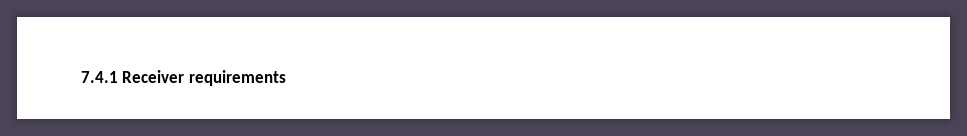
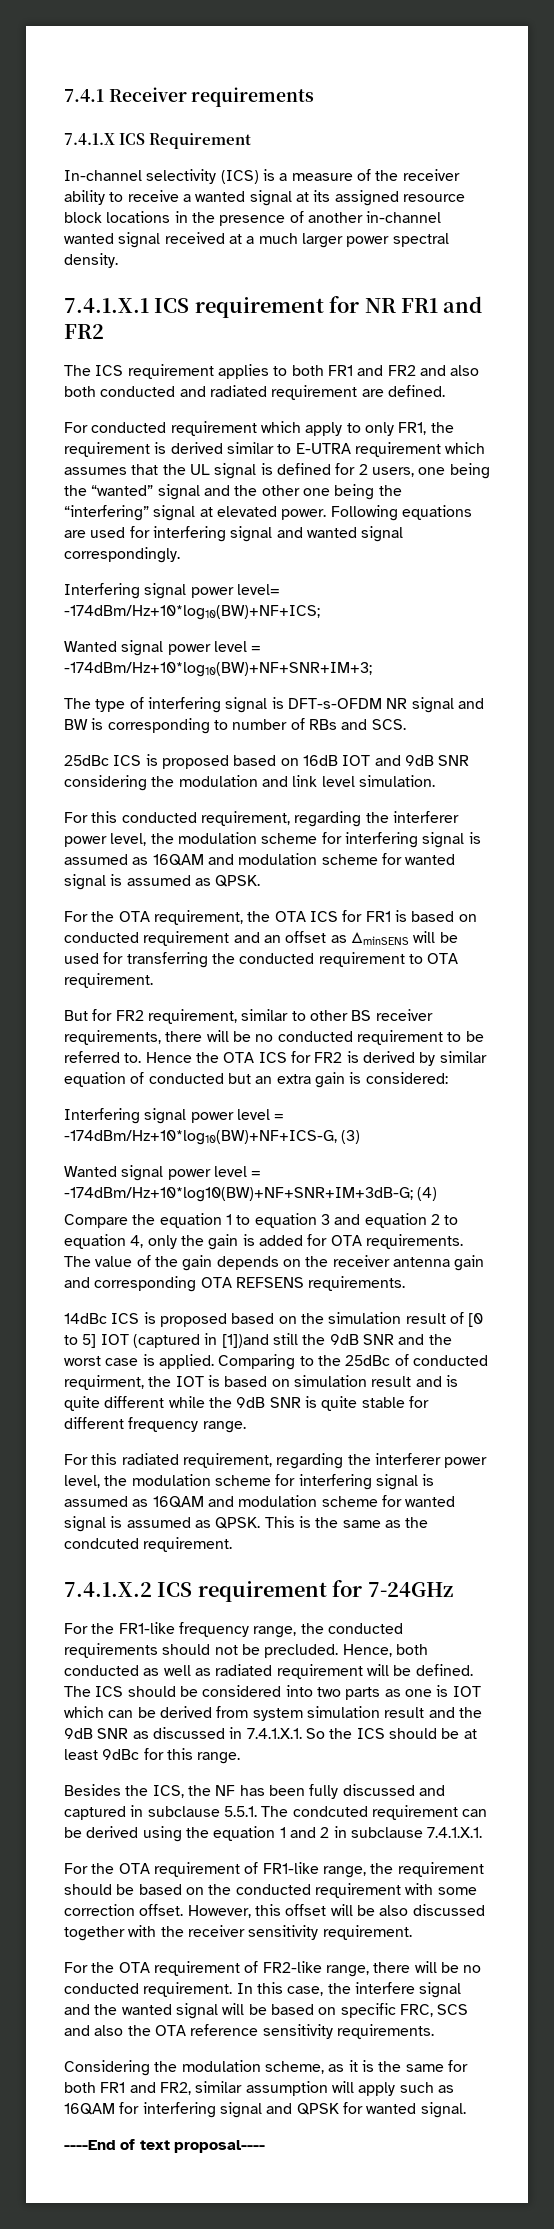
+ 7.4.1.X ICS Requirement
+ In-channel selectivity (ICS) is a measure of the receiver ability to receive a wanted signal at its assigned resource block locations in the presence of another in-channel wanted signal received at a much larger power spectral density.
+ 7.4.1.X.1 ICS requirement for NR FR1 and FR2
+ The ICS requirement applies to both FR1 and FR2 and also both conducted and radiated requirement are defined.
+ For conducted requirement which apply to only FR1, the requirement is derived similar to E-UTRA requirement which assumes that the UL signal is defined for 2 users, one being the “wanted” signal and the other one being the “interfering” signal at elevated power. Following equations are used for interfering signal and wanted signal correspondingly.
+ Interfering signal power level= -174dBm/Hz+10*log10(BW)+NF+ICS;
+ Wanted signal power level = -174dBm/Hz+10*log10(BW)+NF+SNR+IM+3;
+ The type of interfering signal is DFT-s-OFDM NR signal and BW is corresponding to number of RBs and SCS.
+ 25dBc ICS is proposed based on 16dB IOT and 9dB SNR considering the modulation and link level simulation.
+ For this conducted requirement, regarding the interferer power level, the modulation scheme for interfering signal is assumed as 16QAM and modulation scheme for wanted signal is assumed as QPSK.
+ For the OTA requirement, the OTA ICS for FR1 is based on conducted requirement and an offset as ΔminSENS will be used for transferring the conducted requirement to OTA requirement.
+ But for FR2 requirement, similar to other BS receiver requirements, there will be no conducted requirement to be referred to. Hence the OTA ICS for FR2 is derived by similar equation of conducted but an extra gain is considered:
+ Interfering signal power level = -174dBm/Hz+10*log10(BW)+NF+ICS-G, (3)
+ Wanted signal power level = -174dBm/Hz+10*log10(BW)+NF+SNR+IM+3dB-G; (4)
+ Compare the equation 1 to equation 3 and equation 2 to equation 4, only the gain is added for OTA requirements. The value of the gain depends on the receiver antenna gain and corresponding OTA REFSENS requirements.
+ 14dBc ICS is proposed based on the simulation result of [0 to 5] IOT (captured in [1])and still the 9dB SNR and the worst case is applied. Comparing to the 25dBc of conducted requirment, the IOT is based on simulation result and is quite different while the 9dB SNR is quite stable for different frequency range.
+ For this radiated requirement, regarding the interferer power level, the modulation scheme for interfering signal is assumed as 16QAM and modulation scheme for wanted signal is assumed as QPSK. This is the same as the condcuted requirement.
+ 7.4.1.X.2 ICS requirement for 7-24GHz
+ For the FR1-like frequency range, the conducted requirements should not be precluded. Hence, both conducted as well as radiated requirement will be defined. The ICS should be considered into two parts as one is IOT which can be derived from system simulation result and the 9dB SNR as discussed in 7.4.1.X.1. So the ICS should be at least 9dBc for this range.
+ Besides the ICS, the NF has been fully discussed and captured in subclause 5.5.1. The condcuted requirement can be derived using the equation 1 and 2 in subclause 7.4.1.X.1.
+ For the OTA requirement of FR1-like range, the requirement should be based on the conducted requirement with some correction offset. However, this offset will be also discussed together with the receiver sensitivity requirement.
+ For the OTA requirement of FR2-like range, there will be no conducted requirement. In this case, the interfere signal and the wanted signal will be based on specific FRC, SCS and also the OTA reference sensitivity requirements.
+ Considering the modulation scheme, as it is the same for both FR1 and FR2, similar assumption will apply such as 16QAM for interfering signal and QPSK for wanted signal.
+ ----End of text proposal----

